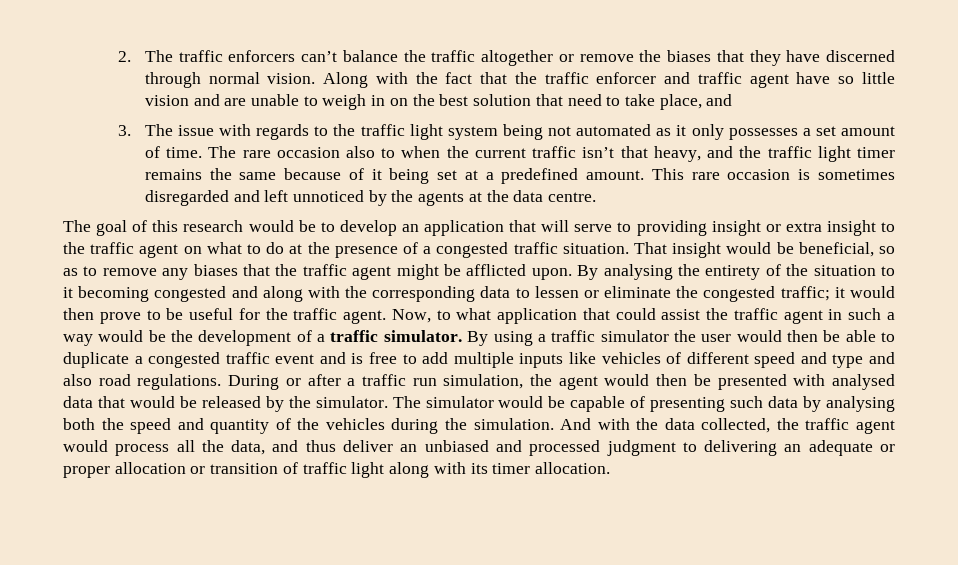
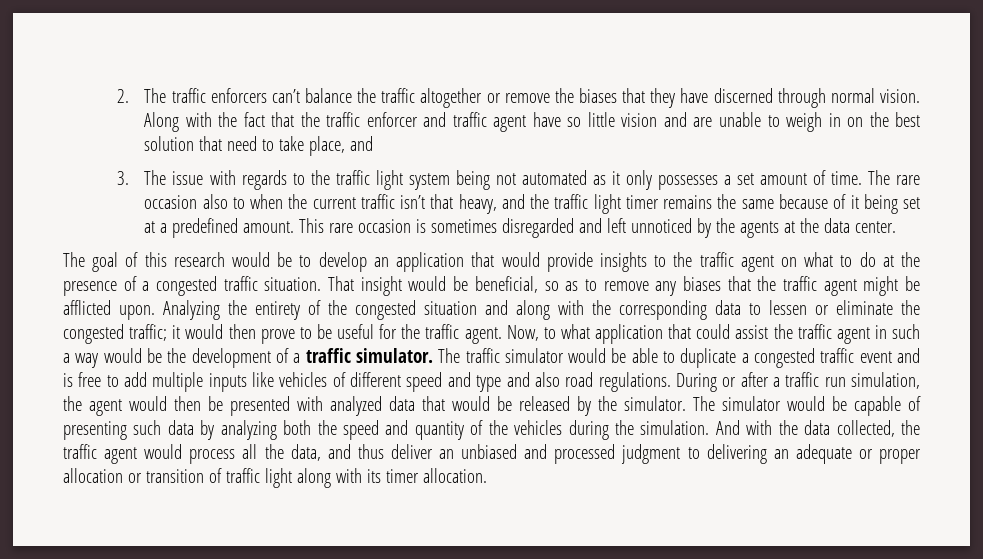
- This rare occasion is sometimes disregarded and left unnoticed by the agents at the data centre.
+ This rare occasion is sometimes disregarded and left unnoticed by the agents at the data center.
- The goal of this research would be to develop an application that will serve to providing insight or extra insight to the traffic agent on what to do at the presence of a congested traffic situation.
+ The goal of this research would be to develop an application that would provide insights to the traffic agent on what to do at the presence of a congested traffic situation.
- By analysing the entirety of the situation to it becoming congested and along with the corresponding data to lessen or eliminate the congested traffic; it would then prove to be useful for the traffic agent.
+ Analyzing the entirety of the congested situation and along with the corresponding data to lessen or eliminate the congested traffic; it would then prove to be useful for the traffic agent.
- By using a traffic simulator the user would then be able to duplicate a congested traffic event and is free to add multiple inputs like vehicles of different speed and type and also road regulations.
+ The traffic simulator would be able to duplicate a congested traffic event and is free to add multiple inputs like vehicles of different speed and type and also road regulations.
- During or after a traffic run simulation, the agent would then be presented with analysed data that would be released by the simulator.
+ During or after a traffic run simulation, the agent would then be presented with analyzed data that would be released by the simulator.
- The simulator would be capable of presenting such data by analysing both the speed and quantity of the vehicles during the simulation.
+ The simulator would be capable of presenting such data by analyzing both the speed and quantity of the vehicles during the simulation.

